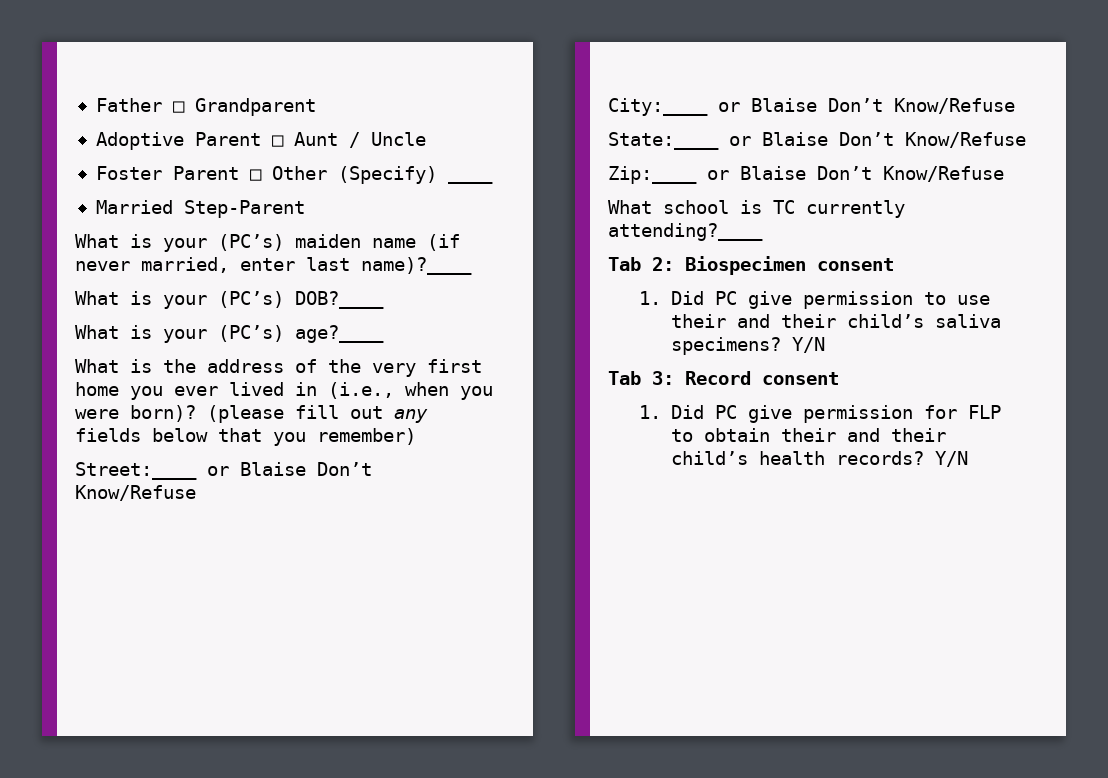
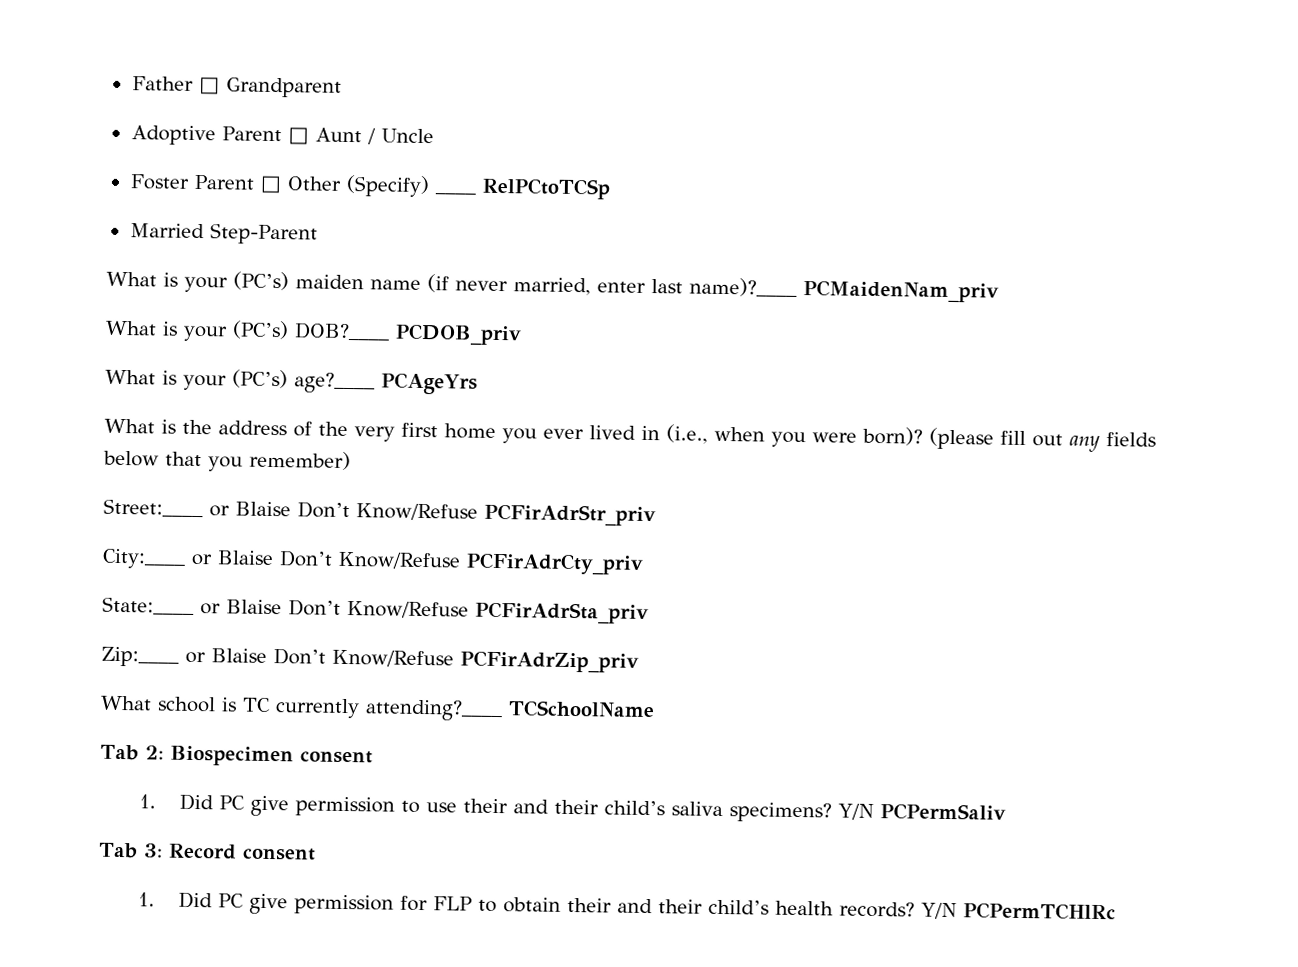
- Foster Parent □ Other (Specify) ____
+ Foster Parent □ Other (Specify) ____ RelPCtoTCSp
- What is your (PC’s) maiden name (if never married, enter last name)?____
+ What is your (PC’s) maiden name (if never married, enter last name)?____ PCMaidenNam_priv
- What is your (PC’s) DOB?____
+ What is your (PC’s) DOB?____ PCDOB_priv
- What is your (PC’s) age?____
+ What is your (PC’s) age?____ PCAgeYrs
- Street:____ or Blaise Don’t Know/Refuse
+ Street:____ or Blaise Don’t Know/Refuse PCFirAdrStr_priv
- City:____ or Blaise Don’t Know/Refuse
+ City:____ or Blaise Don’t Know/Refuse PCFirAdrCty_priv
- State:____ or Blaise Don’t Know/Refuse
+ State:____ or Blaise Don’t Know/Refuse PCFirAdrSta_priv
- Zip:____ or Blaise Don’t Know/Refuse
+ Zip:____ or Blaise Don’t Know/Refuse PCFirAdrZip_priv
- What school is TC currently attending?____
+ What school is TC currently attending?____ TCSchoolName
- 1. Did PC give permission to use their and their child’s saliva specimens? Y/N
+ 1. Did PC give permission to use their and their child’s saliva specimens? Y/N PCPermSaliv
- 1. Did PC give permission for FLP to obtain their and their child’s health records? Y/N
+ 1. Did PC give permission for FLP to obtain their and their child’s health records? Y/N PCPermTCHlRc

